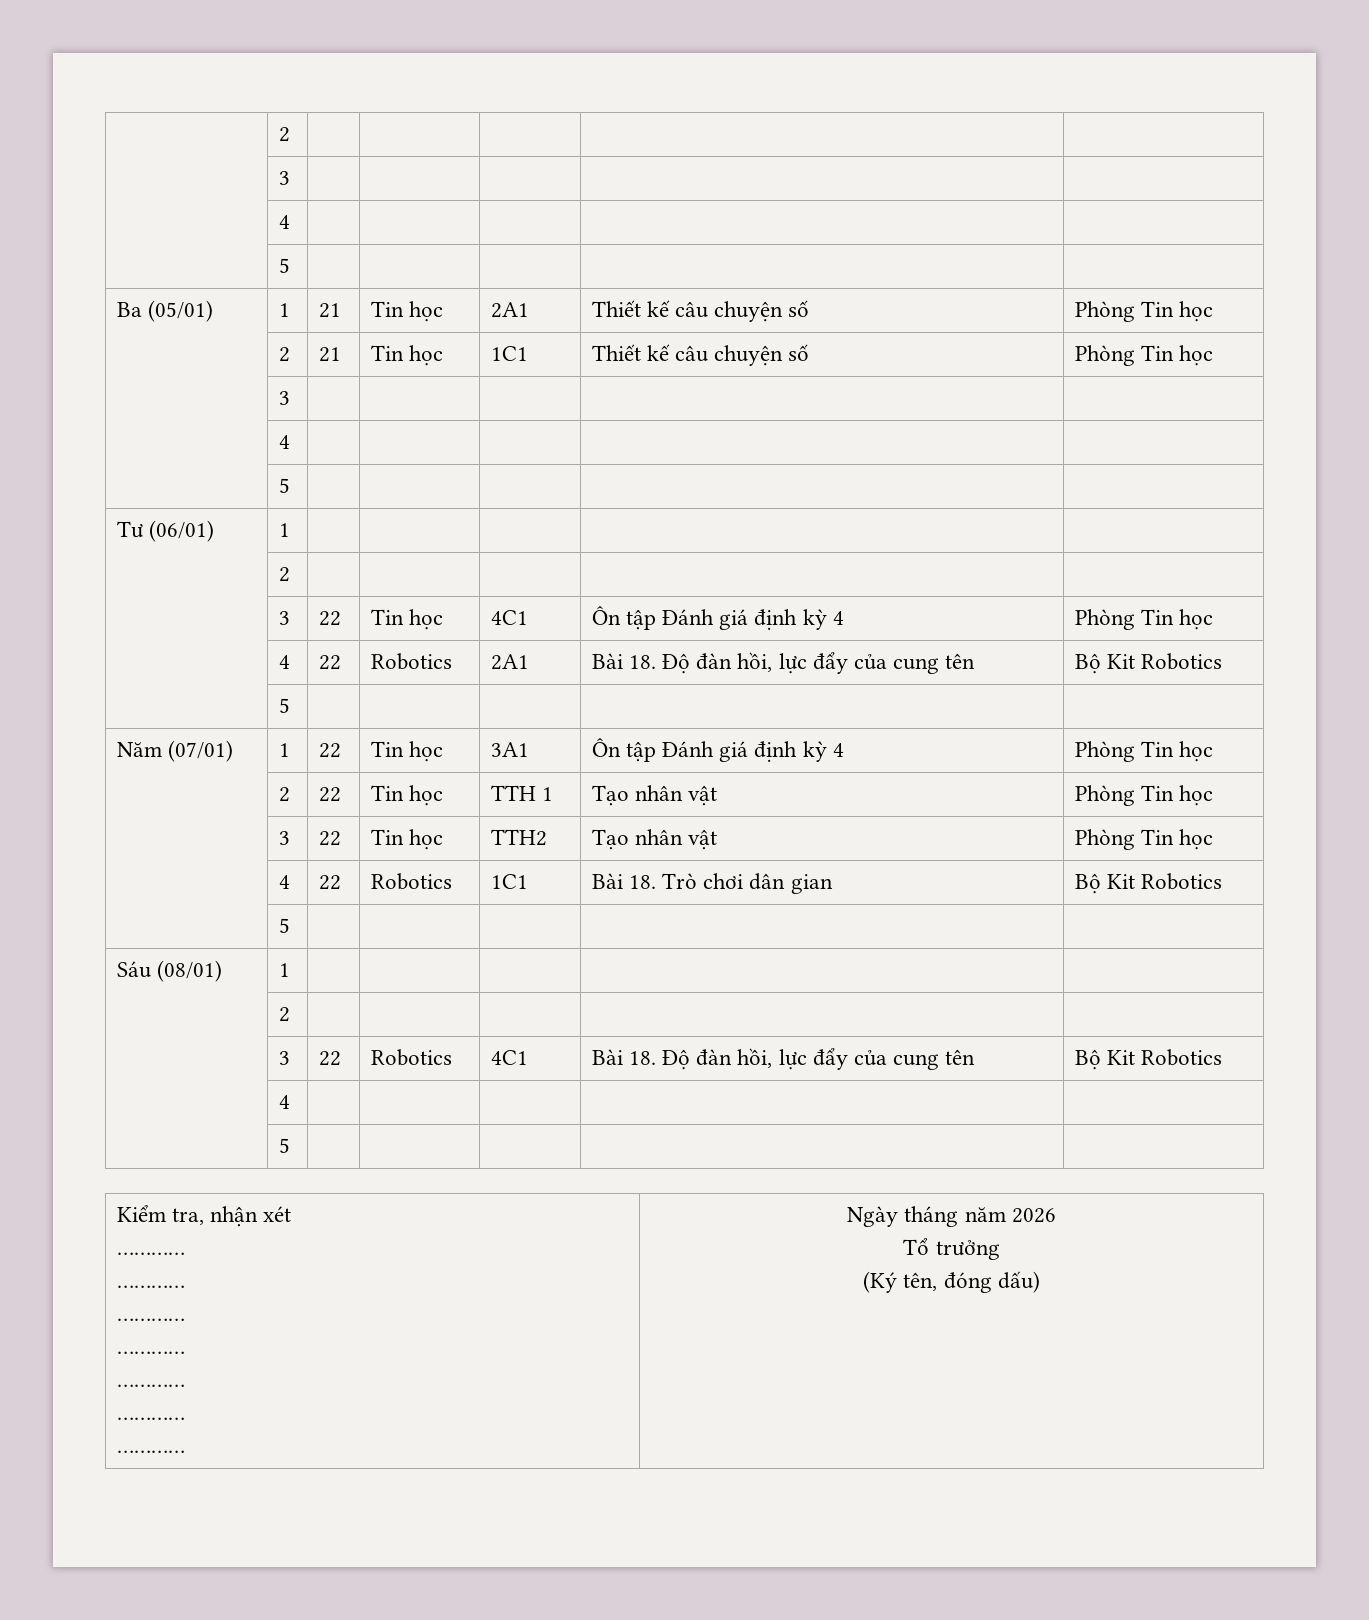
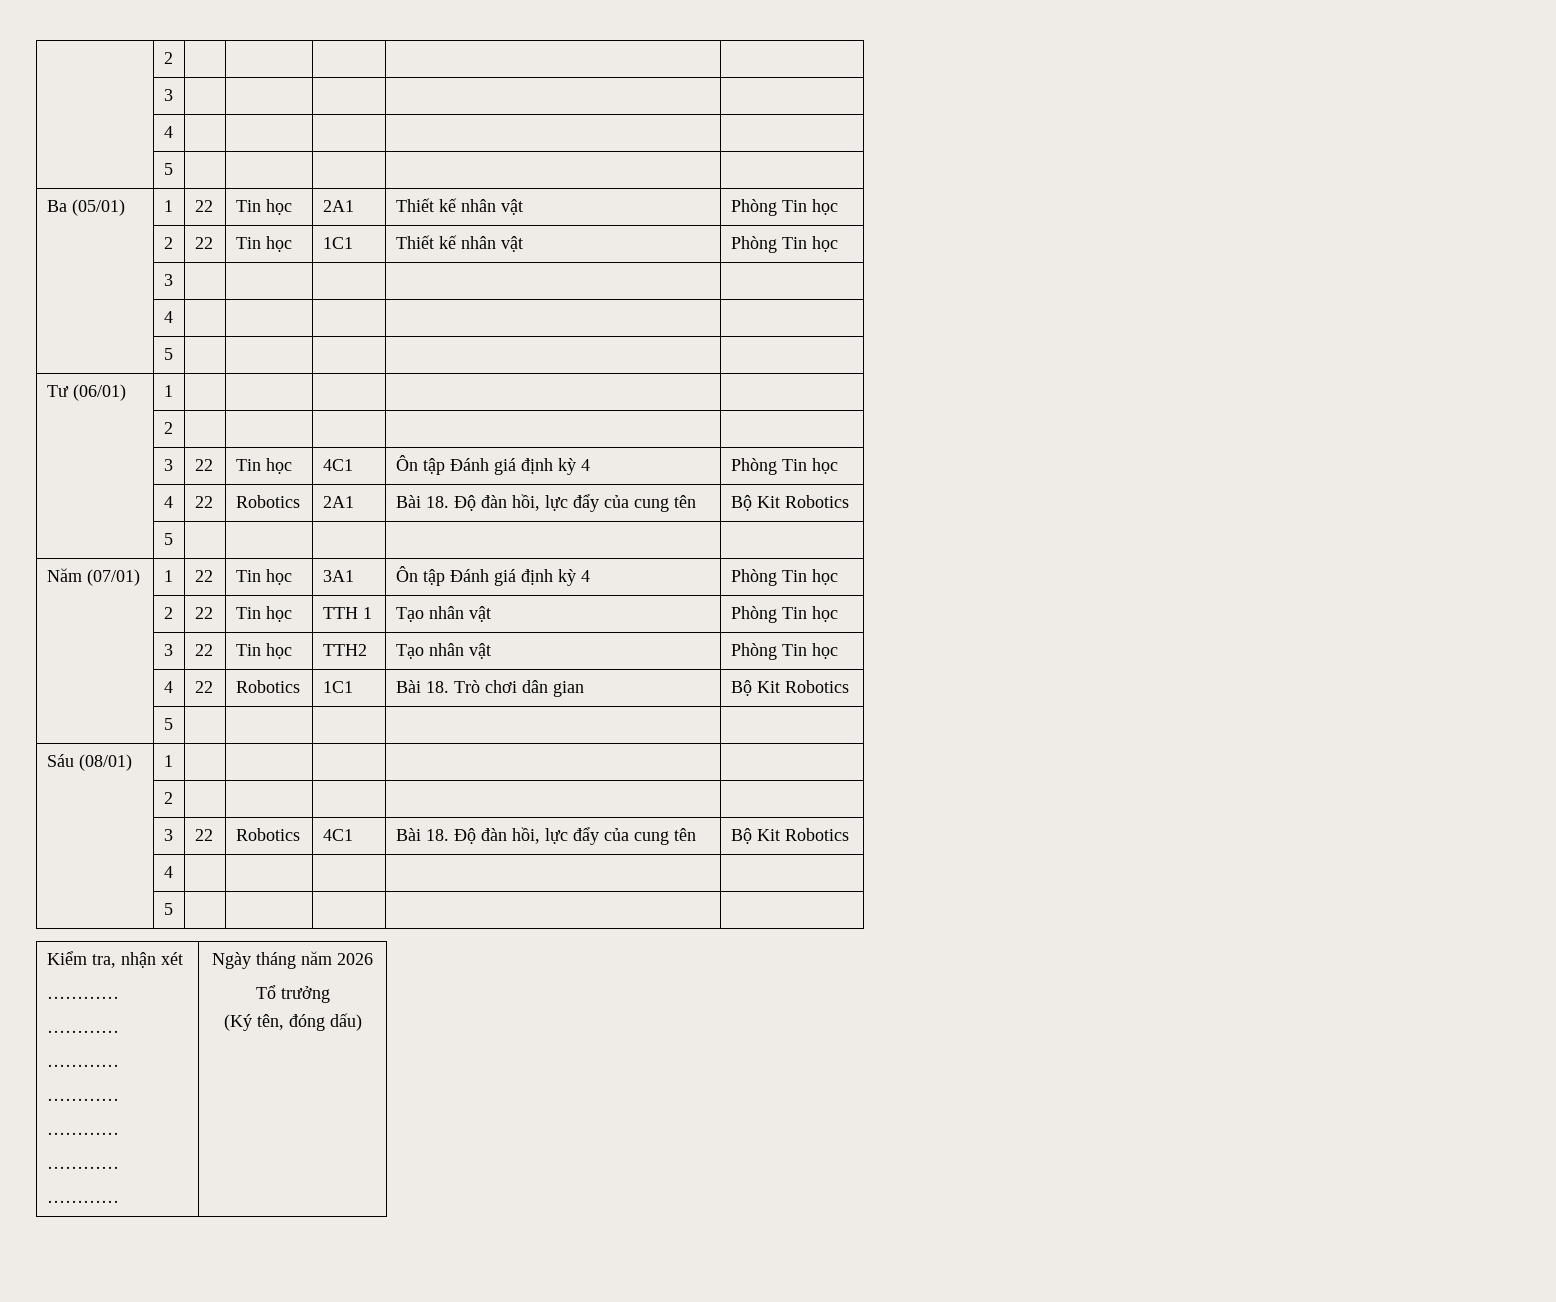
- Ba (05/01) | 1 | 21 | Tin học | 2A1 | Thiết kế câu chuyện số | Phòng Tin học
- | 2 | 21 | Tin học | 1C1 | Thiết kế câu chuyện số | Phòng Tin học
+ Ba (05/01) | 1 | 22 | Tin học | 2A1 | Thiết kế nhân vật | Phòng Tin học
+ | 2 | 22 | Tin học | 1C1 | Thiết kế nhân vật | Phòng Tin học

